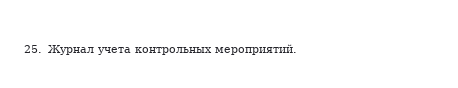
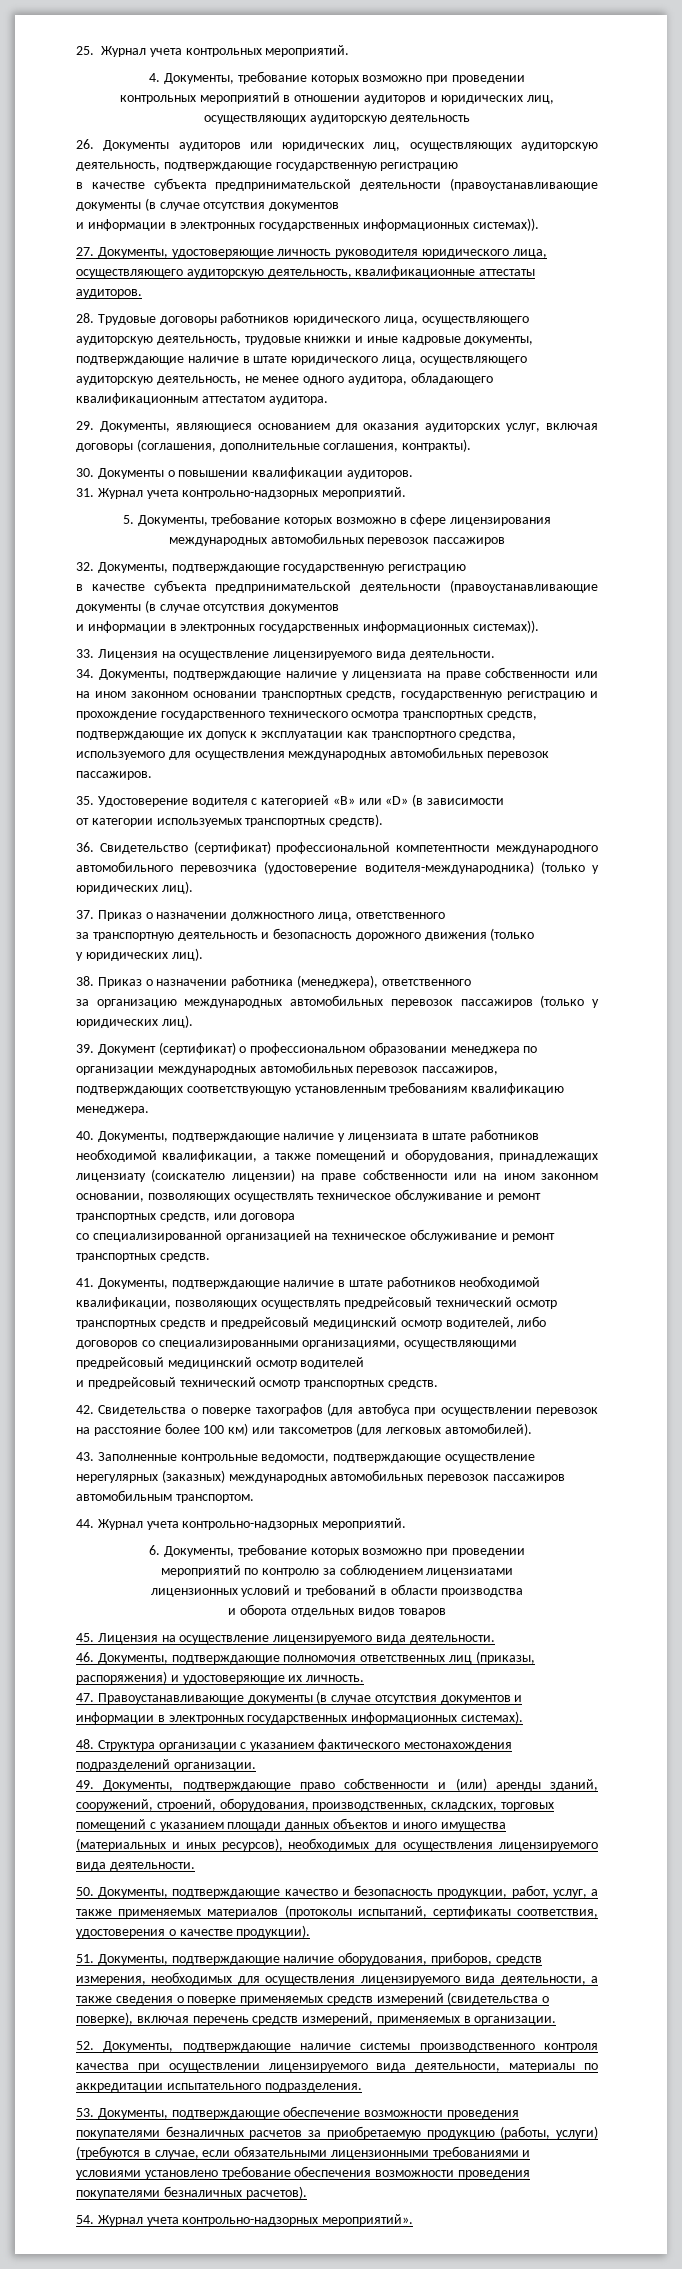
+ 4. Документы, требование которых возможно при проведении
+ контрольных мероприятий в отношении аудиторов и юридических лиц, осуществляющих аудиторскую деятельность
+ 26. Документы аудиторов или юридических лиц, осуществляющих аудиторскую деятельность, подтверждающие государственную регистрацию
+ в качестве субъекта предпринимательской деятельности (правоустанавливающие документы (в случае отсутствия документов
+ и информации в электронных государственных информационных системах)).
+ 27. Документы, удостоверяющие личность руководителя юридического лица, осуществляющего аудиторскую деятельность, квалификационные аттестаты аудиторов.
+ 28. Трудовые договоры работников юридического лица, осуществляющего аудиторскую деятельность, трудовые книжки и иные кадровые документы, подтверждающие наличие в штате юридического лица, осуществляющего аудиторскую деятельность, не менее одного аудитора, обладающего квалификационным аттестатом аудитора.
+ 29. Документы, являющиеся основанием для оказания аудиторских услуг, включая договоры (соглашения, дополнительные соглашения, контракты).
+ 30. Документы о повышении квалификации аудиторов.
+ 31. Журнал учета контрольно-надзорных мероприятий.
+ 5. Документы, требование которых возможно в сфере лицензирования международных автомобильных перевозок пассажиров
+ 32. Документы, подтверждающие государственную регистрацию
+ в качестве субъекта предпринимательской деятельности (правоустанавливающие документы (в случае отсутствия документов
+ и информации в электронных государственных информационных системах)).
+ 33. Лицензия на осуществление лицензируемого вида деятельности.
+ 34. Документы, подтверждающие наличие у лицензиата на праве собственности или на ином законном основании транспортных средств, государственную регистрацию и прохождение государственного технического осмотра транспортных средств, подтверждающие их допуск к эксплуатации как транспортного средства, используемого для осуществления международных автомобильных перевозок пассажиров.
+ 35. Удостоверение водителя с категорией «B» или «D» (в зависимости
+ от категории используемых транспортных средств).
+ 36. Свидетельство (сертификат) профессиональной компетентности международного автомобильного перевозчика (удостоверение водителя-международника) (только у юридических лиц).
+ 37. Приказ о назначении должностного лица, ответственного
+ за транспортную деятельность и безопасность дорожного движения (только
+ у юридических лиц).
+ 38. Приказ о назначении работника (менеджера), ответственного
+ за организацию международных автомобильных перевозок пассажиров (только у юридических лиц).
+ 39. Документ (сертификат) о профессиональном образовании менеджера по организации международных автомобильных перевозок пассажиров, подтверждающих соответствующую установленным требованиям квалификацию менеджера.
+ 40. Документы, подтверждающие наличие у лицензиата в штате работников необходимой квалификации, а также помещений и оборудования, принадлежащих лицензиату (соискателю лицензии) на праве собственности или на ином законном основании, позволяющих осуществлять техническое обслуживание и ремонт транспортных средств, или договора
+ со специализированной организацией на техническое обслуживание и ремонт транспортных средств.
+ 41. Документы, подтверждающие наличие в штате работников необходимой квалификации, позволяющих осуществлять предрейсовый технический осмотр транспортных средств и предрейсовый медицинский осмотр водителей, либо договоров со специализированными организациями, осуществляющими предрейсовый медицинский осмотр водителей
+ и предрейсовый технический осмотр транспортных средств.
+ 42. Свидетельства о поверке тахографов (для автобуса при осуществлении перевозок на расстояние более 100 км) или таксометров (для легковых автомобилей).
+ 43. Заполненные контрольные ведомости, подтверждающие осуществление нерегулярных (заказных) международных автомобильных перевозок пассажиров автомобильным транспортом.
+ 44. Журнал учета контрольно-надзорных мероприятий.
+ 6. Документы, требование которых возможно при проведении
+ мероприятий по контролю за соблюдением лицензиатами
+ лицензионных условий и требований в области производства
+ и оборота отдельных видов товаров
+ 45. Лицензия на осуществление лицензируемого вида деятельности.
+ 46. Документы, подтверждающие полномочия ответственных лиц (приказы, распоряжения) и удостоверяющие их личность.
+ 47. Правоустанавливающие документы (в случае отсутствия документов и информации в электронных государственных информационных системах).
+ 48. Структура организации с указанием фактического местонахождения подразделений организации.
+ 49. Документы, подтверждающие право собственности и (или) аренды зданий, сооружений, строений, оборудования, производственных, складских, торговых помещений с указанием площади данных объектов и иного имущества (материальных и иных ресурсов), необходимых для осуществления лицензируемого вида деятельности.
+ 50. Документы, подтверждающие качество и безопасность продукции, работ, услуг, а также применяемых материалов (протоколы испытаний, сертификаты соответствия, удостоверения о качестве продукции).
+ 51. Документы, подтверждающие наличие оборудования, приборов, средств измерения, необходимых для осуществления лицензируемого вида деятельности, а также сведения о поверке применяемых средств измерений (свидетельства о поверке), включая перечень средств измерений, применяемых в организации.
+ 52. Документы, подтверждающие наличие системы производственного контроля качества при осуществлении лицензируемого вида деятельности, материалы по аккредитации испытательного подразделения.
+ 53. Документы, подтверждающие обеспечение возможности проведения покупателями безналичных расчетов за приобретаемую продукцию (работы, услуги) (требуются в случае, если обязательными лицензионными требованиями и условиями установлено требование обеспечения возможности проведения покупателями безналичных расчетов).
+ 54. Журнал учета контрольно-надзорных мероприятий».

